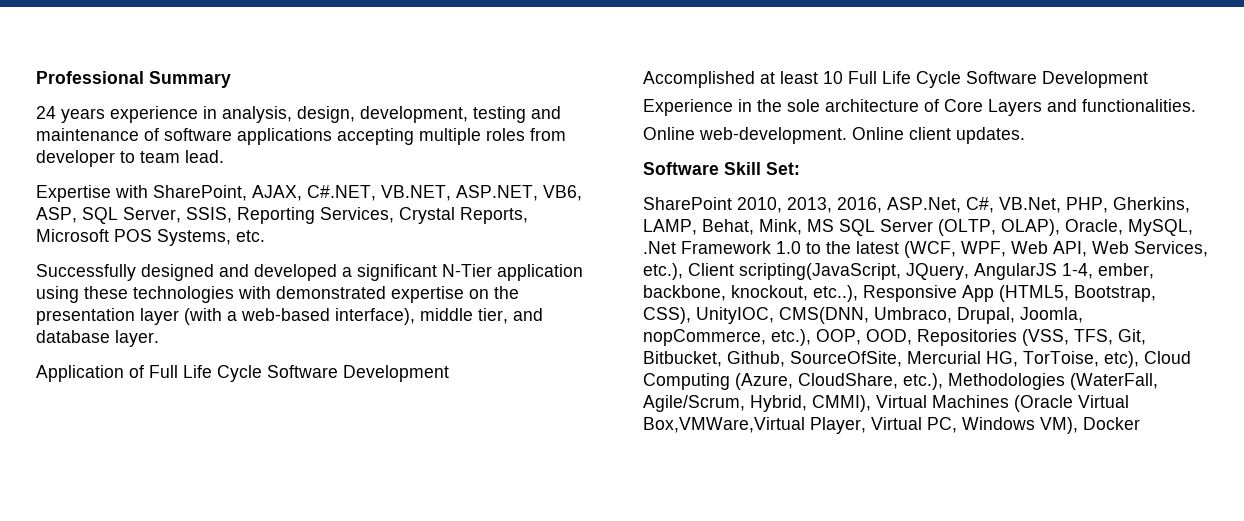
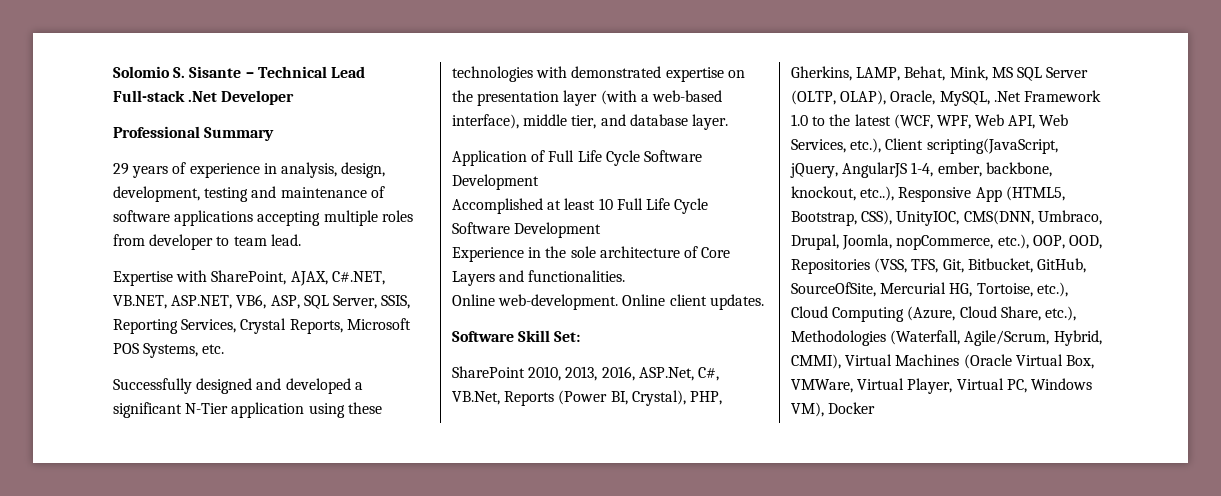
+ Solomio S. Sisante – Technical Lead Full-stack .Net Developer
- 24 years experience in analysis, design, development, testing and maintenance of software applications accepting multiple roles from developer to team lead.
+ 29 years of experience in analysis, design, development, testing and maintenance of software applications accepting multiple roles from developer to team lead.
- SharePoint 2010, 2013, 2016, ASP.Net, C#, VB.Net, PHP, Gherkins, LAMP, Behat, Mink, MS SQL Server (OLTP, OLAP), Oracle, MySQL, .Net Framework 1.0 to the latest (WCF, WPF, Web API, Web Services, etc.), Client scripting(JavaScript, JQuery, AngularJS 1-4, ember, backbone, knockout, etc..), Responsive App (HTML5, Bootstrap, CSS), UnityIOC, CMS(DNN, Umbraco, Drupal, Joomla, nopCommerce, etc.), OOP, OOD, Repositories (VSS, TFS, Git, Bitbucket, Github, SourceOfSite, Mercurial HG, TorToise, etc), Cloud Computing (Azure, CloudShare, etc.), Methodologies (WaterFall, Agile/Scrum, Hybrid, CMMI), Virtual Machines (Oracle Virtual Box,VMWare,Virtual Player, Virtual PC, Windows VM), Docker
+ SharePoint 2010, 2013, 2016, ASP.Net, C#, VB.Net, Reports (Power BI, Crystal), PHP, Gherkins, LAMP, Behat, Mink, MS SQL Server (OLTP, OLAP), Oracle, MySQL, .Net Framework 1.0 to the latest (WCF, WPF, Web API, Web Services, etc.), Client scripting(JavaScript, jQuery, AngularJS 1-4, ember, backbone, knockout, etc..), Responsive App (HTML5, Bootstrap, CSS), UnityIOC, CMS(DNN, Umbraco, Drupal, Joomla, nopCommerce, etc.), OOP, OOD, Repositories (VSS, TFS, Git, Bitbucket, GitHub, SourceOfSite, Mercurial HG, Tortoise, etc.), Cloud Computing (Azure, Cloud Share, etc.), Methodologies (Waterfall, Agile/Scrum, Hybrid, CMMI), Virtual Machines (Oracle Virtual Box, VMWare, Virtual Player, Virtual PC, Windows VM), Docker

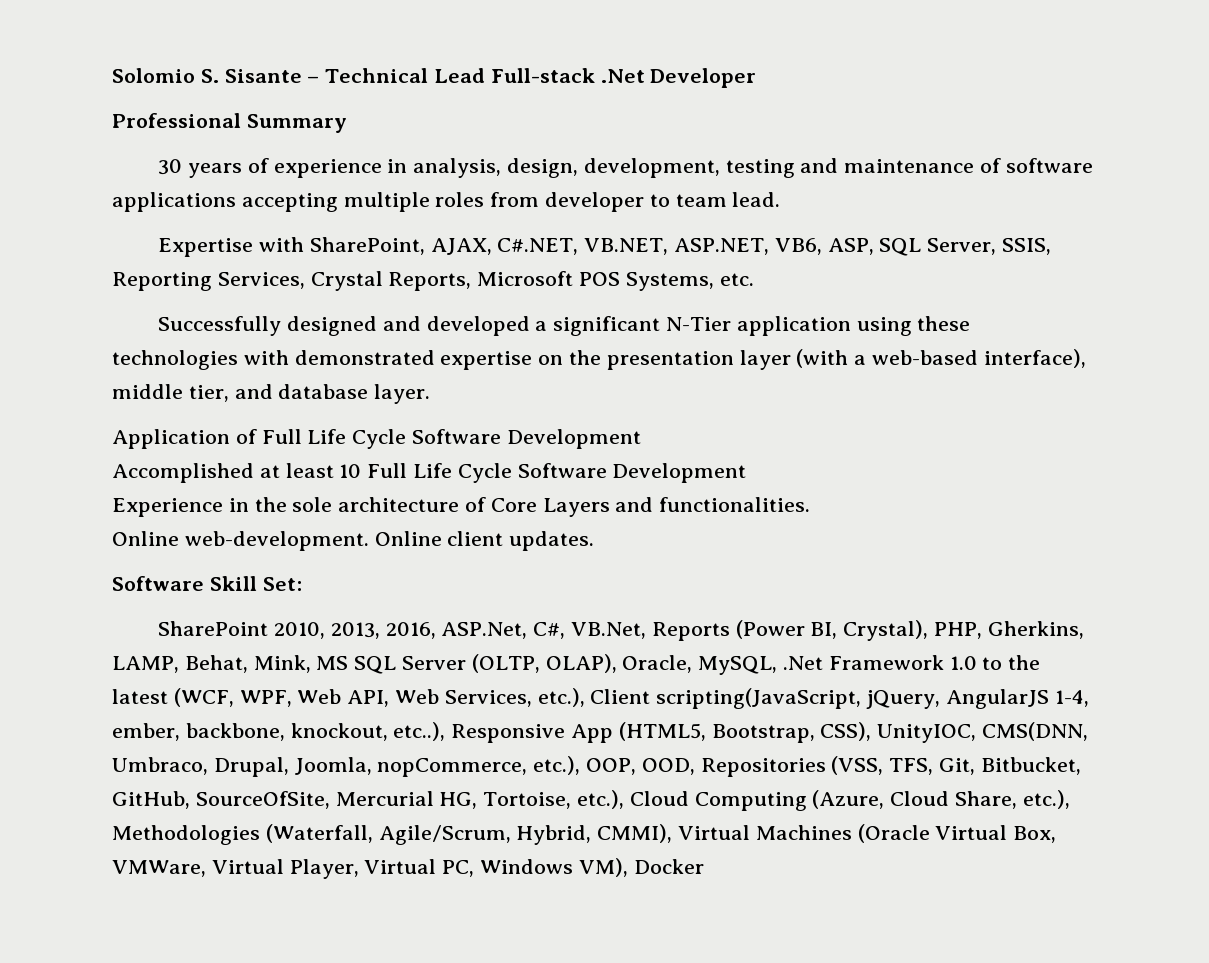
- 29 years of experience in analysis, design, development, testing and maintenance of software applications accepting multiple roles from developer to team lead.
+ 30 years of experience in analysis, design, development, testing and maintenance of software applications accepting multiple roles from developer to team lead.

